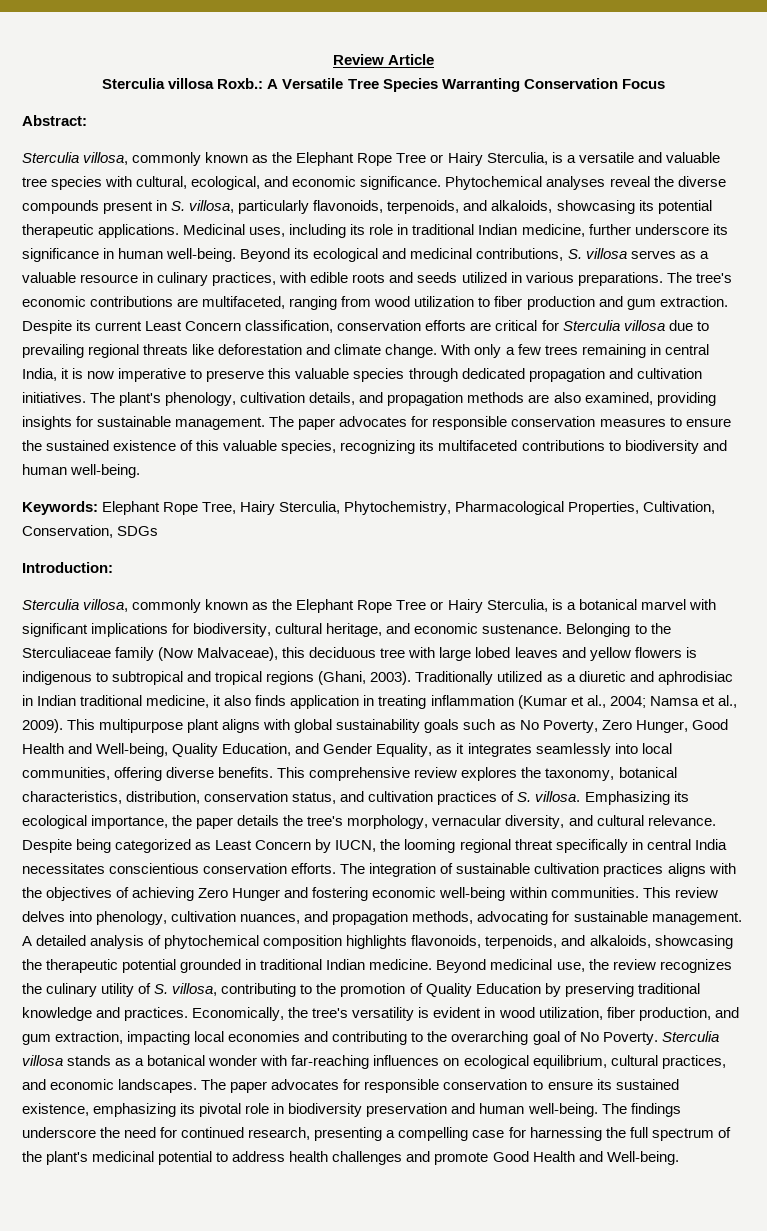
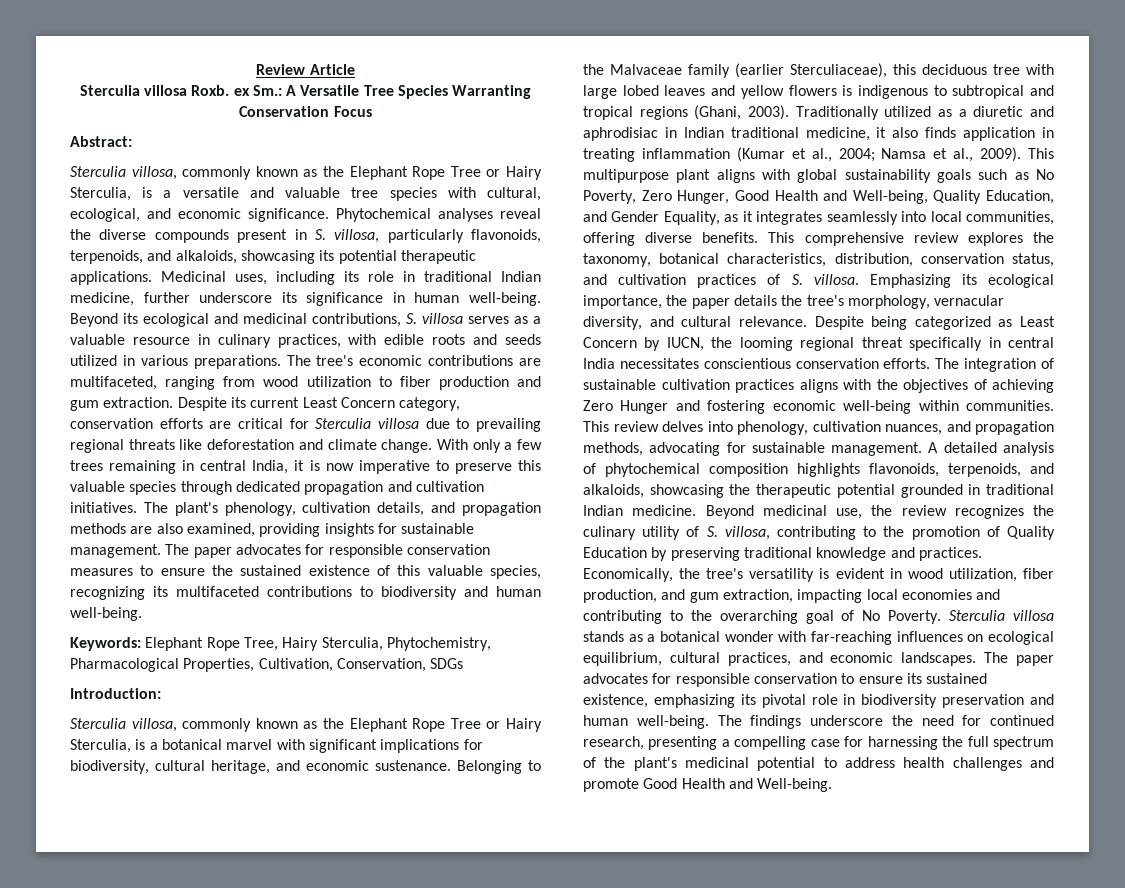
- Sterculia villosa Roxb.: A Versatile Tree Species Warranting Conservation Focus
+ Sterculia villosa Roxb. ex Sm.: A Versatile Tree Species Warranting Conservation Focus
- Despite its current Least Concern classification, conservation efforts are critical for Sterculia villosa due to prevailing regional threats like deforestation and climate change.
+ Despite its current Least Concern category, conservation efforts are critical for Sterculia villosa due to prevailing regional threats like deforestation and climate change.
- Belonging to the Sterculiaceae family (Now Malvaceae), this deciduous tree with large lobed leaves and yellow flowers is indigenous to subtropical and tropical regions (Ghani, 2003).
+ Belonging to the Malvaceae family (earlier Sterculiaceae), this deciduous tree with large lobed leaves and yellow flowers is indigenous to subtropical and tropical regions (Ghani, 2003).

